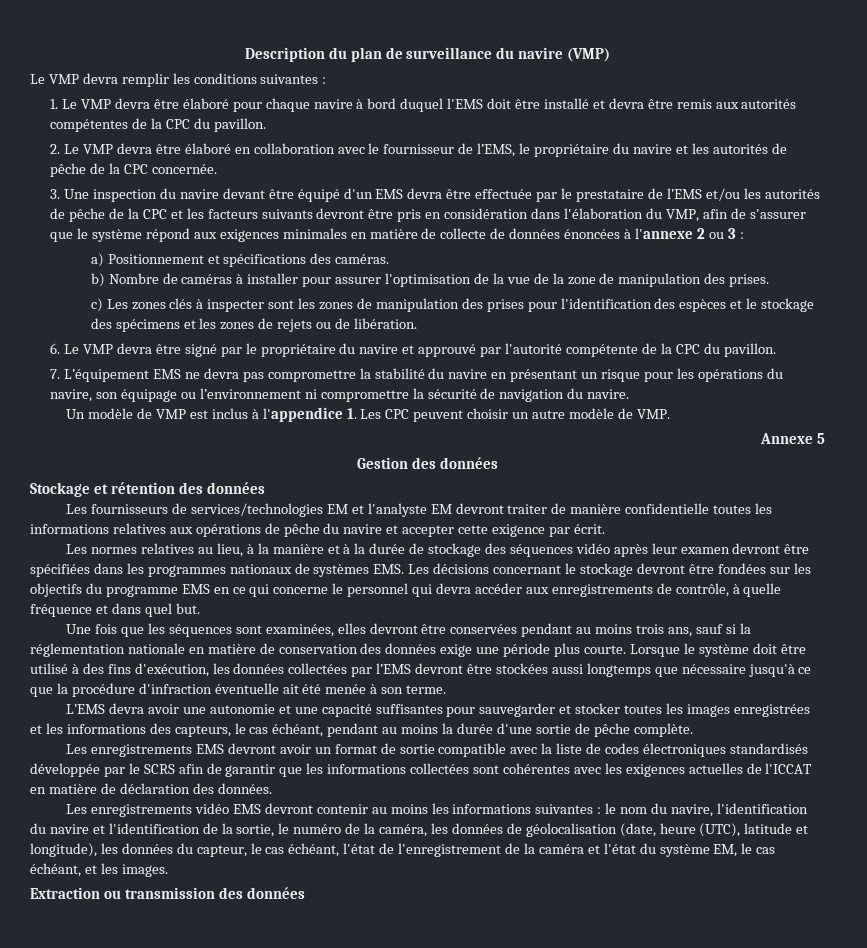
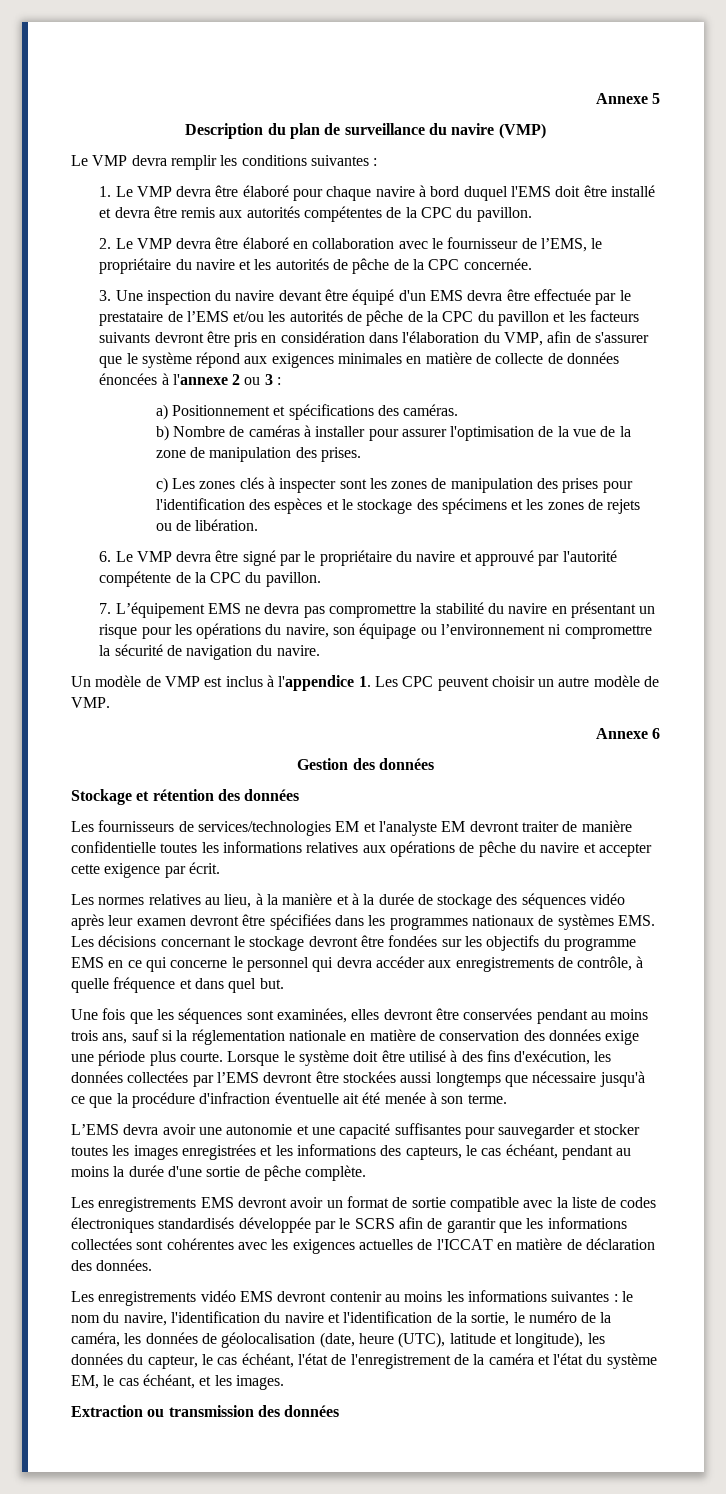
+ Annexe 5
- 3. Une inspection du navire devant être équipé d'un EMS devra être effectuée par le prestataire de l’EMS et/ou les autorités de pêche de la CPC et les facteurs suivants devront être pris en considération dans l'élaboration du VMP, afin de s'assurer que le système répond aux exigences minimales en matière de collecte de données énoncées à l'annexe 2 ou 3 :
+ 3. Une inspection du navire devant être équipé d'un EMS devra être effectuée par le prestataire de l’EMS et/ou les autorités de pêche de la CPC du pavillon et les facteurs suivants devront être pris en considération dans l'élaboration du VMP, afin de s'assurer que le système répond aux exigences minimales en matière de collecte de données énoncées à l'annexe 2 ou 3 :
- Annexe 5
+ Annexe 6

